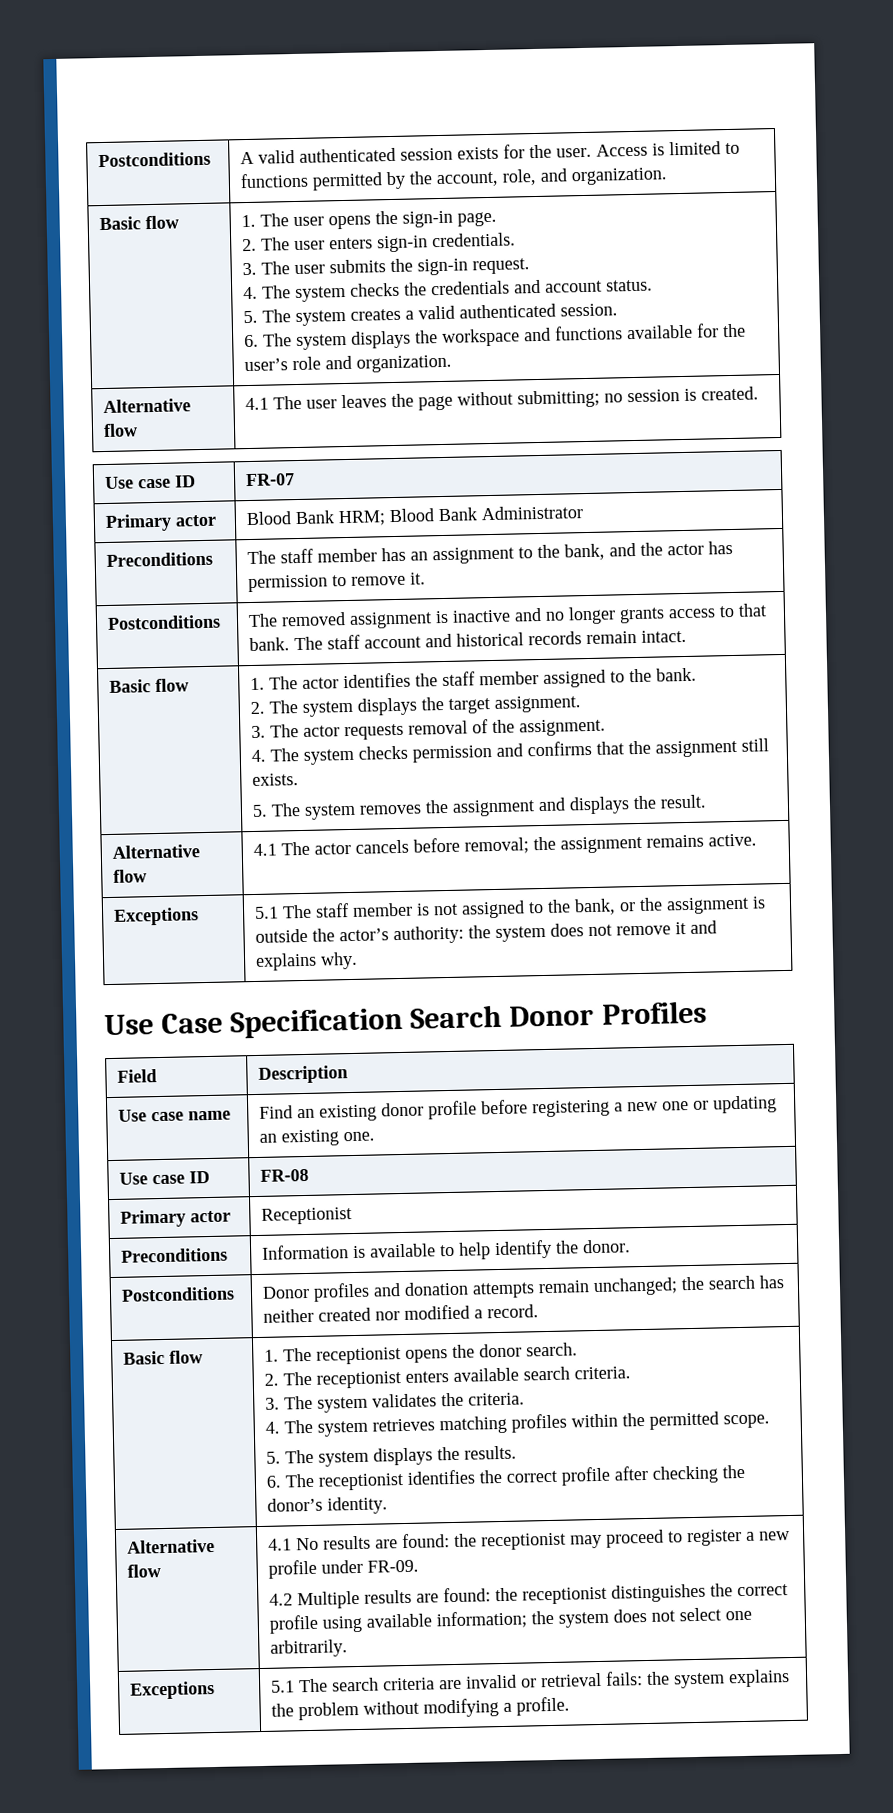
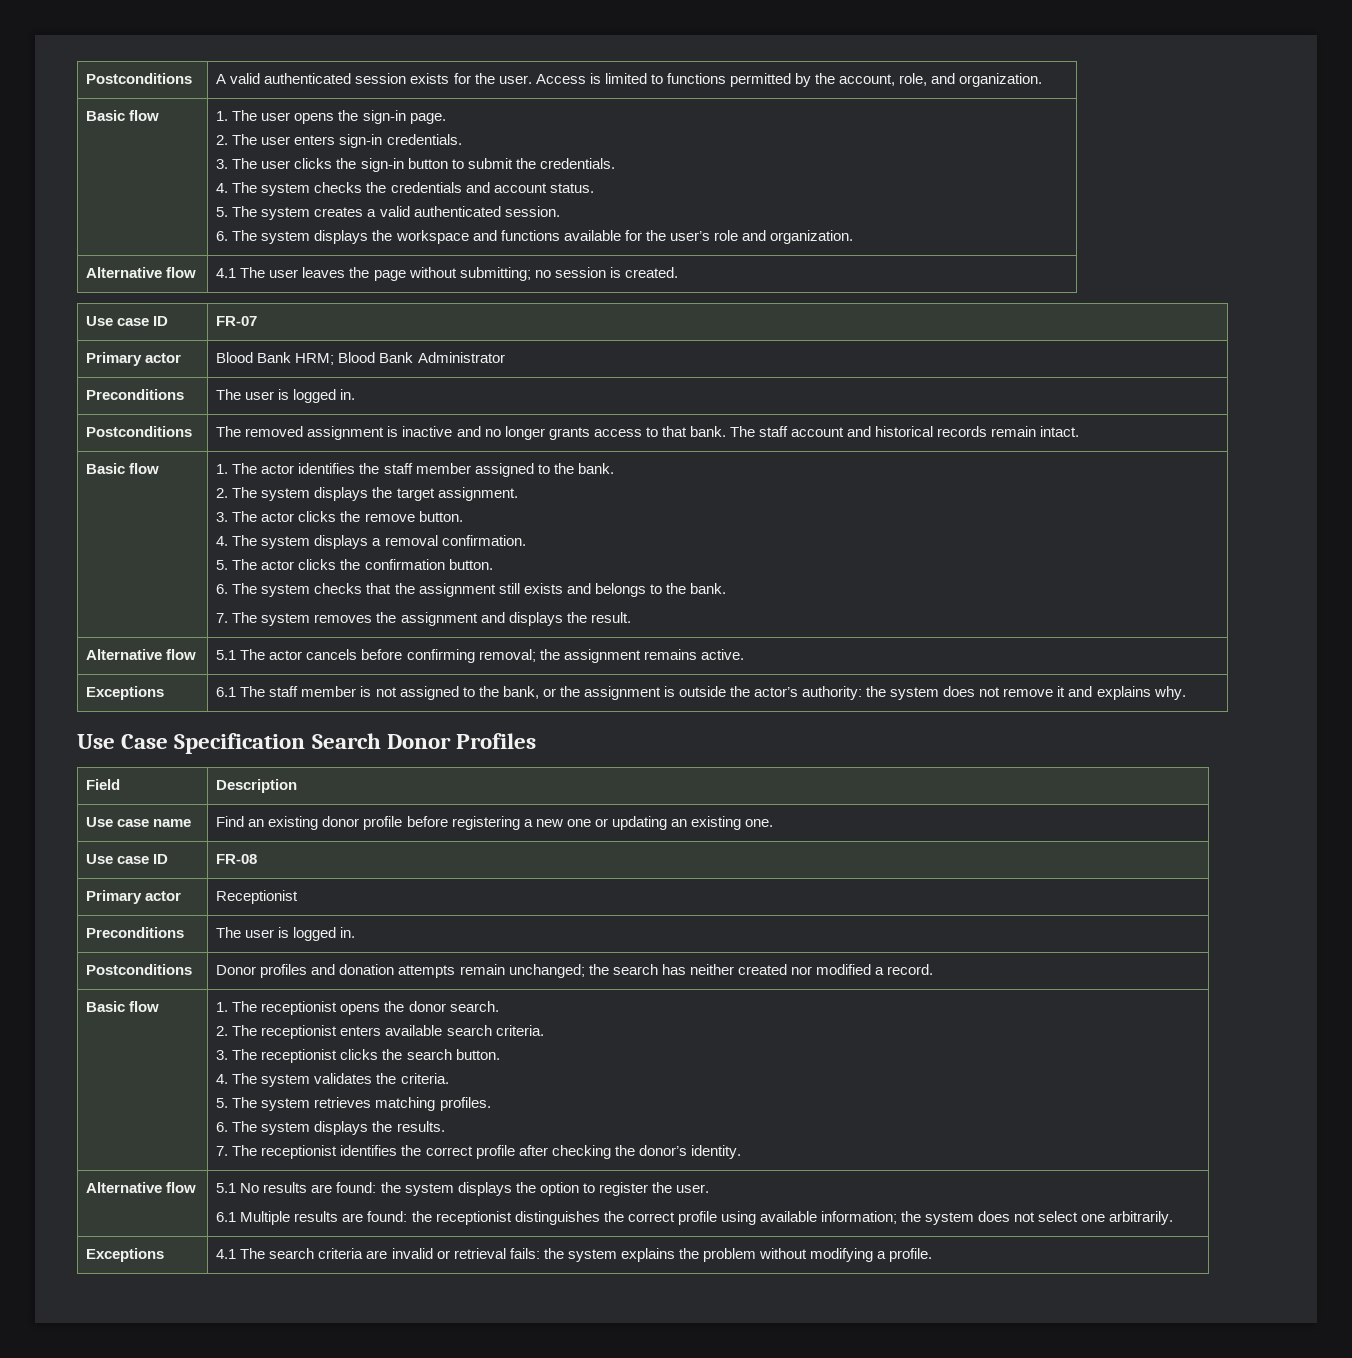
- 3. The user submits the sign-in request.
+ 3. The user clicks the sign-in button to submit the credentials.
  Primary actor | Blood Bank HRM; Blood Bank Administrator
- Preconditions | The staff member has an assignment to the bank, and the actor has permission to remove it.
+ Preconditions | The user is logged in.
- 3. The actor requests removal of the assignment.
- 4. The system checks permission and confirms that the assignment still exists.
- 5. The system removes the assignment and displays the result.
+ 3. The actor clicks the remove button.
+ 4. The system displays a removal confirmation.
+ 5. The actor clicks the confirmation button.
+ 6. The system checks that the assignment still exists and belongs to the bank.
+ 7. The system removes the assignment and displays the result.
- Alternative flow | 4.1 The actor cancels before removal; the assignment remains active.
+ Alternative flow | 5.1 The actor cancels before confirming removal; the assignment remains active.
- Exceptions | 5.1 The staff member is not assigned to the bank, or the assignment is outside the actor’s authority: the system does not remove it and explains why.
+ Exceptions | 6.1 The staff member is not assigned to the bank, or the assignment is outside the actor’s authority: the system does not remove it and explains why.
  Primary actor | Receptionist
- Preconditions | Information is available to help identify the donor.
+ Preconditions | The user is logged in.
- 3. The system validates the criteria.
+ 3. The receptionist clicks the search button.
+ 4. The system validates the criteria.
- 4. The system retrieves matching profiles within the permitted scope.
- 5. The system displays the results.
+ 5. The system retrieves matching profiles.
+ 6. The system displays the results.
- 6. The receptionist identifies the correct profile after checking the donor’s identity.
+ 7. The receptionist identifies the correct profile after checking the donor’s identity.
- Alternative flow | 4.1 No results are found: the receptionist may proceed to register a new profile under FR-09.
- 4.2 Multiple results are found: the receptionist distinguishes the correct profile using available information; the system does not select one arbitrarily.
+ Alternative flow | 5.1 No results are found: the system displays the option to register the user.
+ 6.1 Multiple results are found: the receptionist distinguishes the correct profile using available information; the system does not select one arbitrarily.
- Exceptions | 5.1 The search criteria are invalid or retrieval fails: the system explains the problem without modifying a profile.
+ Exceptions | 4.1 The search criteria are invalid or retrieval fails: the system explains the problem without modifying a profile.

